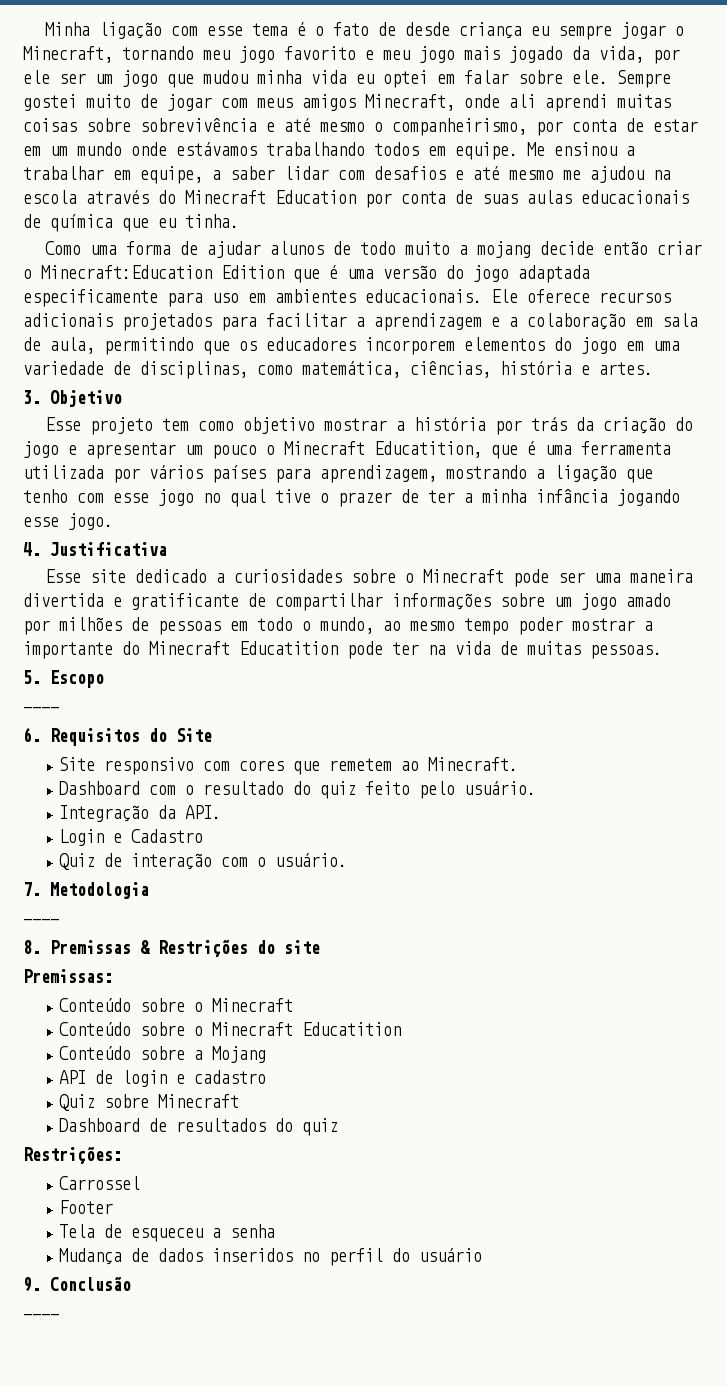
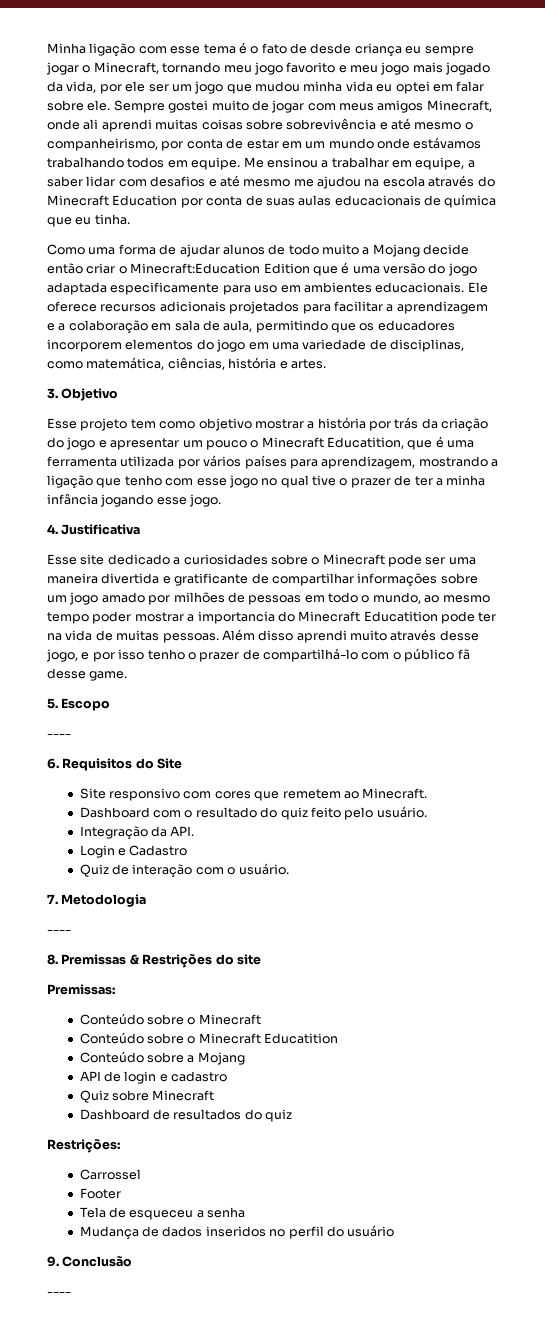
- Como uma forma de ajudar alunos de todo muito a mojang decide então criar o Minecraft:Education Edition que é uma versão do jogo adaptada especificamente para uso em ambientes educacionais.
+ Como uma forma de ajudar alunos de todo muito a Mojang decide então criar o Minecraft:Education Edition que é uma versão do jogo adaptada especificamente para uso em ambientes educacionais.
- Esse site dedicado a curiosidades sobre o Minecraft pode ser uma maneira divertida e gratificante de compartilhar informações sobre um jogo amado por milhões de pessoas em todo o mundo, ao mesmo tempo poder mostrar a importante do Minecraft Educatition pode ter na vida de muitas pessoas.
+ Esse site dedicado a curiosidades sobre o Minecraft pode ser uma maneira divertida e gratificante de compartilhar informações sobre um jogo amado por milhões de pessoas em todo o mundo, ao mesmo tempo poder mostrar a importancia do Minecraft Educatition pode ter na vida de muitas pessoas. Além disso aprendi muito através desse jogo, e por isso tenho o prazer de compartilhá-lo com o público fã desse game.

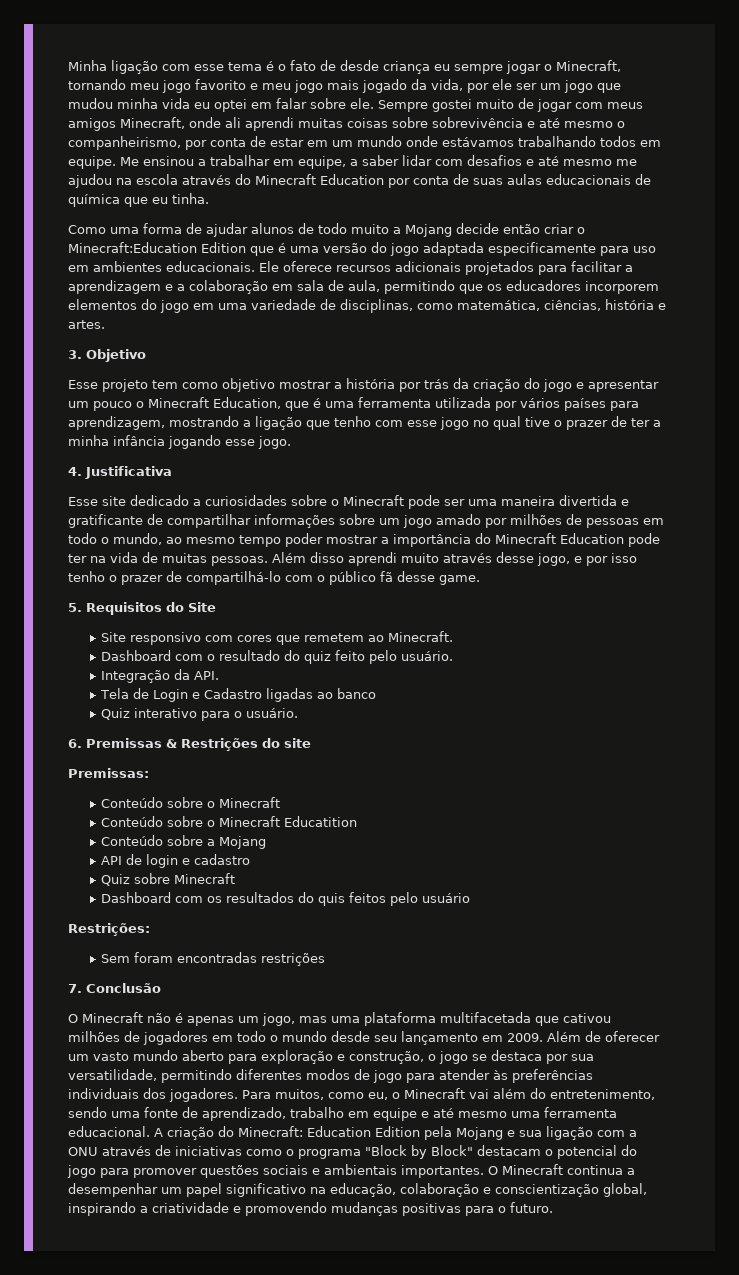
- Esse projeto tem como objetivo mostrar a história por trás da criação do jogo e apresentar um pouco o Minecraft Educatition, que é uma ferramenta utilizada por vários países para aprendizagem, mostrando a ligação que tenho com esse jogo no qual tive o prazer de ter a minha infância jogando esse jogo.
+ Esse projeto tem como objetivo mostrar a história por trás da criação do jogo e apresentar um pouco o Minecraft Education, que é uma ferramenta utilizada por vários países para aprendizagem, mostrando a ligação que tenho com esse jogo no qual tive o prazer de ter a minha infância jogando esse jogo.
- Esse site dedicado a curiosidades sobre o Minecraft pode ser uma maneira divertida e gratificante de compartilhar informações sobre um jogo amado por milhões de pessoas em todo o mundo, ao mesmo tempo poder mostrar a importancia do Minecraft Educatition pode ter na vida de muitas pessoas.
+ Esse site dedicado a curiosidades sobre o Minecraft pode ser uma maneira divertida e gratificante de compartilhar informações sobre um jogo amado por milhões de pessoas em todo o mundo, ao mesmo tempo poder mostrar a importância do Minecraft Education pode ter na vida de muitas pessoas.
- 5. Escopo
- ----
- 6. Requisitos do Site
+ 5. Requisitos do Site
- Login e Cadastro
- Quiz de interação com o usuário.
- 7. Metodologia
- ----
- 8. Premissas & Restrições do site
+ Tela de Login e Cadastro ligadas ao banco
+ Quiz interativo para o usuário.
+ 6. Premissas & Restrições do site
- Dashboard de resultados do quiz
+ Dashboard com os resultados do quis feitos pelo usuário
  Restrições:
- Carrossel
- Footer
- Tela de esqueceu a senha
- Mudança de dados inseridos no perfil do usuário
- 9. Conclusão
- ----
+ Sem foram encontradas restrições
+ 7. Conclusão
+ O Minecraft não é apenas um jogo, mas uma plataforma multifacetada que cativou milhões de jogadores em todo o mundo desde seu lançamento em 2009. Além de oferecer um vasto mundo aberto para exploração e construção, o jogo se destaca por sua versatilidade, permitindo diferentes modos de jogo para atender às preferências individuais dos jogadores. Para muitos, como eu, o Minecraft vai além do entretenimento, sendo uma fonte de aprendizado, trabalho em equipe e até mesmo uma ferramenta educacional. A criação do Minecraft: Education Edition pela Mojang e sua ligação com a ONU através de iniciativas como o programa "Block by Block" destacam o potencial do jogo para promover questões sociais e ambientais importantes. O Minecraft continua a desempenhar um papel significativo na educação, colaboração e conscientização global, inspirando a criatividade e promovendo mudanças positivas para o futuro.

